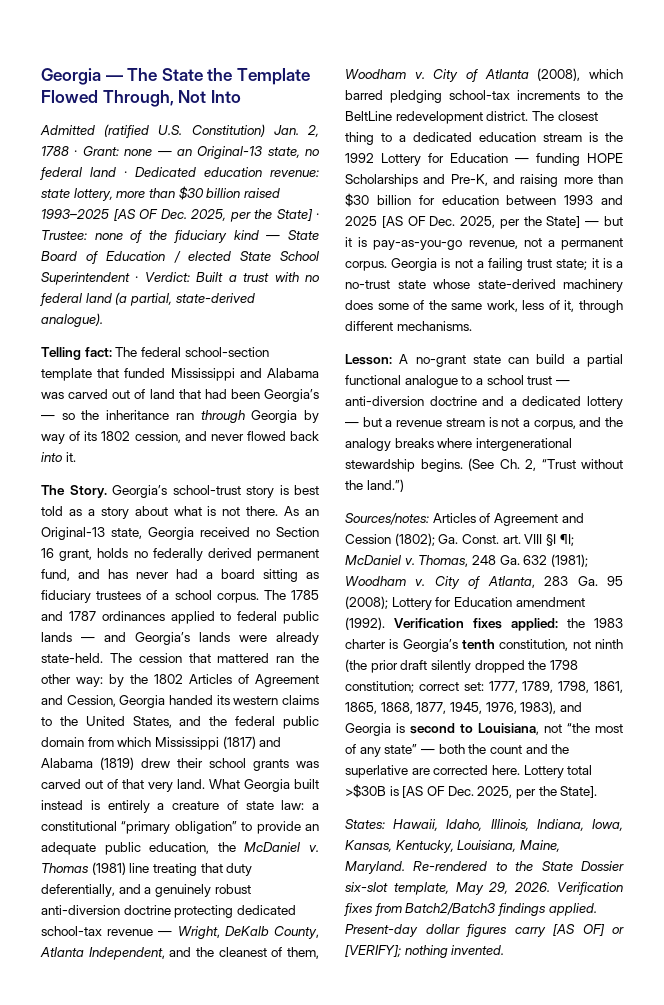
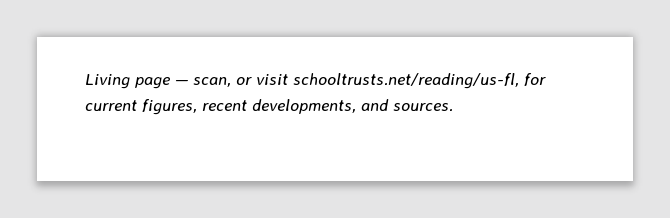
- Georgia — The State the Template Flowed Through, Not Into
- Admitted (ratified U.S. Constitution) Jan. 2, 1788 · Grant: none — an Original-13 state, no federal land · Dedicated education revenue: state lottery, more than $30 billion raised 1993–2025 [AS OF Dec. 2025, per the State] · Trustee: none of the fiduciary kind — State Board of Education / elected State School Superintendent · Verdict: Built a trust with no federal land (a partial, state-derived analogue).
- Telling fact: The federal school-section template that funded Mississippi and Alabama was carved out of land that had been Georgia’s — so the inheritance ran through Georgia by way of its 1802 cession, and never flowed back into it.
- The Story. Georgia’s school-trust story is best told as a story about what is not there. As an Original-13 state, Georgia received no Section 16 grant, holds no federally derived permanent fund, and has never had a board sitting as fiduciary trustees of a school corpus. The 1785 and 1787 ordinances applied to federal public lands — and Georgia’s lands were already state-held. The cession that mattered ran the other way: by the 1802 Articles of Agreement and Cession, Georgia handed its western claims to the United States, and the federal public domain from which Mississippi (1817) and Alabama (1819) drew their school grants was carved out of that very land. What Georgia built instead is entirely a creature of state law: a constitutional “primary obligation” to provide an adequate public education, the McDaniel v. Thomas (1981) line treating that duty deferentially, and a genuinely robust anti-diversion doctrine protecting dedicated school-tax revenue — Wright, DeKalb County, Atlanta Independent, and the cleanest of them, Woodham v. City of Atlanta (2008), which barred pledging school-tax increments to the BeltLine redevelopment district. The closest thing to a dedicated education stream is the 1992 Lottery for Education — funding HOPE Scholarships and Pre-K, and raising more than $30 billion for education between 1993 and 2025 [AS OF Dec. 2025, per the State] — but it is pay-as-you-go revenue, not a permanent corpus. Georgia is not a failing trust state; it is a no-trust state whose state-derived machinery does some of the same work, less of it, through different mechanisms.
- Lesson: A no-grant state can build a partial functional analogue to a school trust — anti-diversion doctrine and a dedicated lottery — but a revenue stream is not a corpus, and the analogy breaks where intergenerational stewardship begins. (See Ch. 2, “Trust without the land.”)
- Sources/notes: Articles of Agreement and Cession (1802); Ga. Const. art. VIII §I ¶I; McDaniel v. Thomas, 248 Ga. 632 (1981); Woodham v. City of Atlanta, 283 Ga. 95 (2008); Lottery for Education amendment (1992). Verification fixes applied: the 1983 charter is Georgia’s tenth constitution, not ninth (the prior draft silently dropped the 1798 constitution; correct set: 1777, 1789, 1798, 1861, 1865, 1868, 1877, 1945, 1976, 1983), and Georgia is second to Louisiana, not “the most of any state” — both the count and the superlative are corrected here. Lottery total >$30B is [AS OF Dec. 2025, per the State].
- States: Hawaii, Idaho, Illinois, Indiana, Iowa, Kansas, Kentucky, Louisiana, Maine, Maryland. Re-rendered to the State Dossier six-slot template, May 29, 2026. Verification fixes from Batch2/Batch3 findings applied. Present-day dollar figures carry [AS OF] or [VERIFY]; nothing invented.
+ Living page — scan, or visit schooltrusts.net/reading/us-fl, for current figures, recent developments, and sources.

